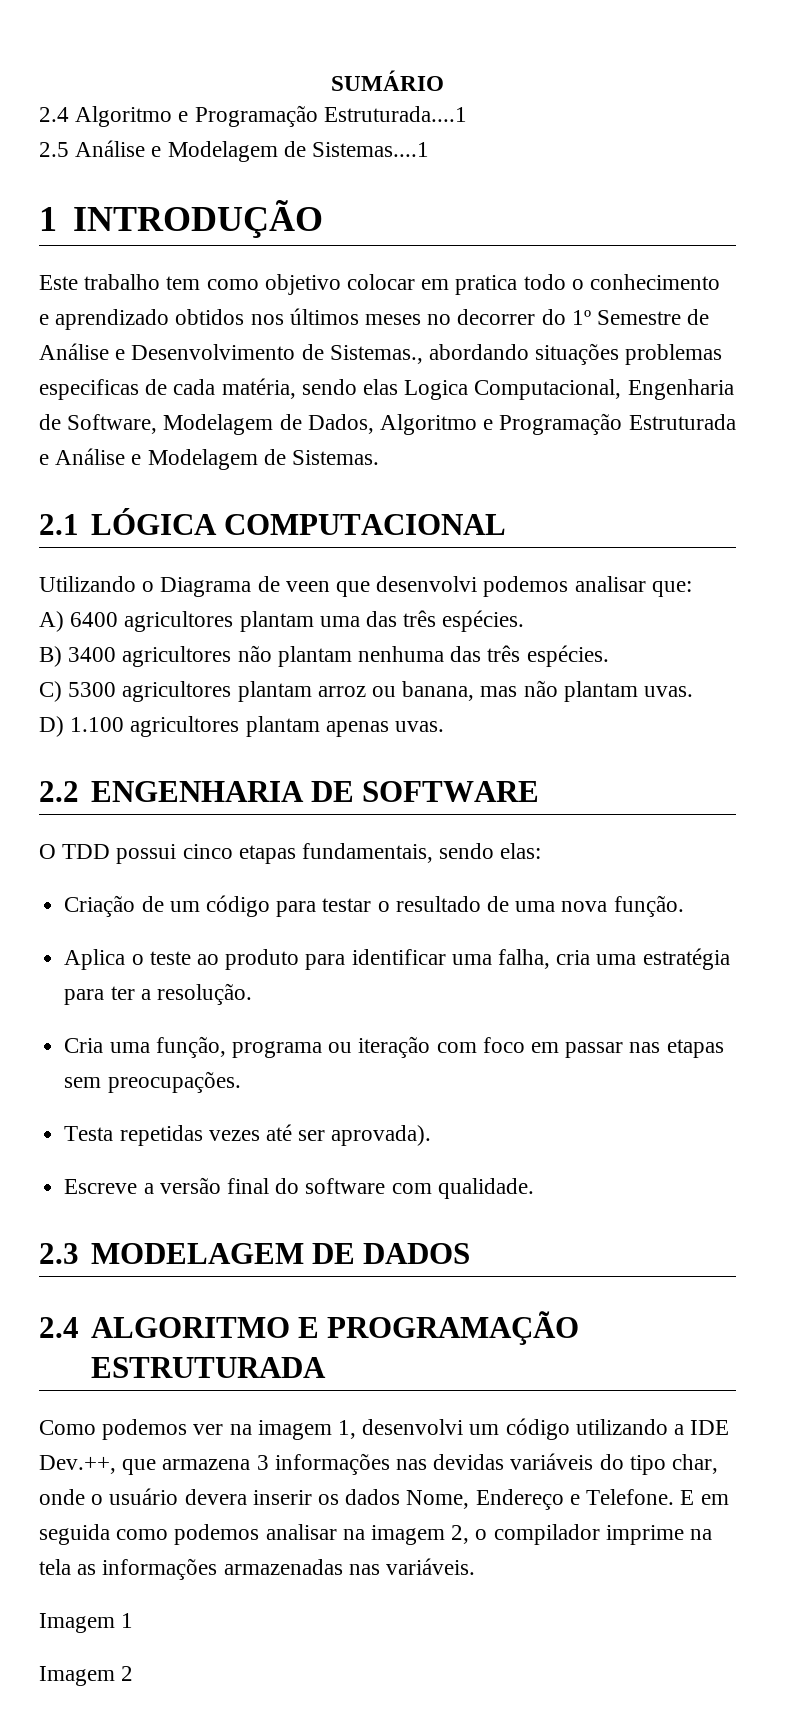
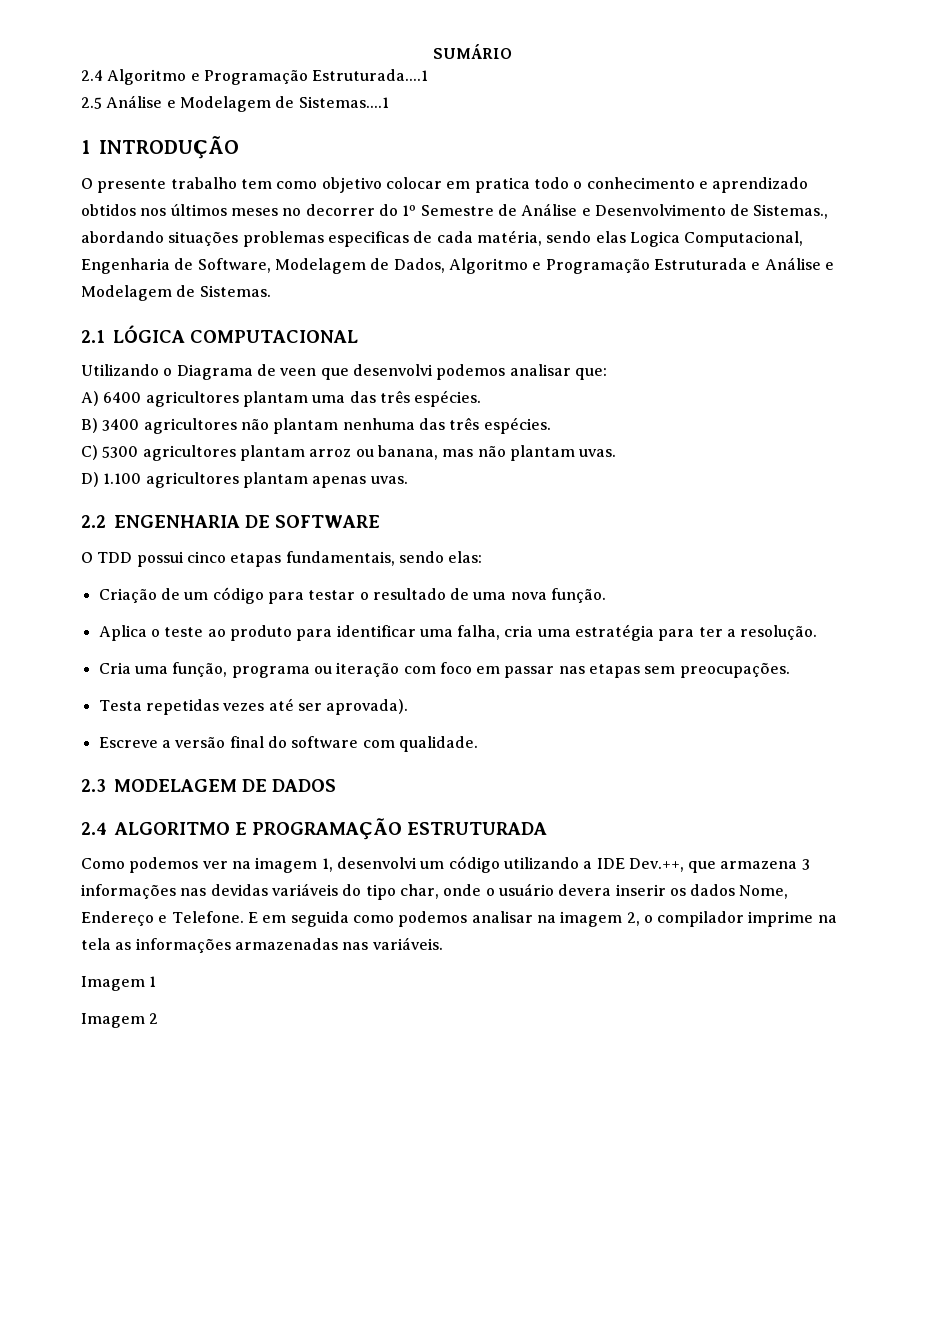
- Este trabalho tem como objetivo colocar em pratica todo o conhecimento e aprendizado obtidos nos últimos meses no decorrer do 1º Semestre de Análise e Desenvolvimento de Sistemas., abordando situações problemas especificas de cada matéria, sendo elas Logica Computacional, Engenharia de Software, Modelagem de Dados, Algoritmo e Programação Estruturada e Análise e Modelagem de Sistemas.
+ O presente trabalho tem como objetivo colocar em pratica todo o conhecimento e aprendizado obtidos nos últimos meses no decorrer do 1º Semestre de Análise e Desenvolvimento de Sistemas., abordando situações problemas especificas de cada matéria, sendo elas Logica Computacional, Engenharia de Software, Modelagem de Dados, Algoritmo e Programação Estruturada e Análise e Modelagem de Sistemas.

